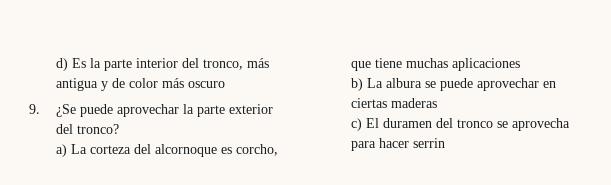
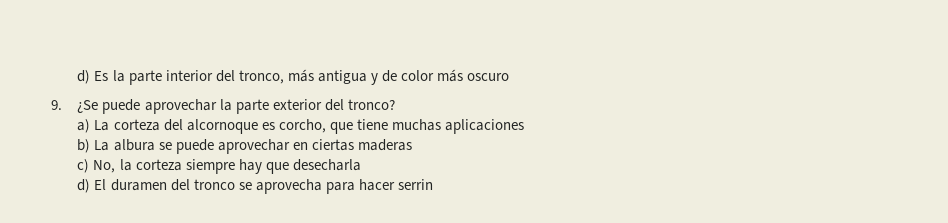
- c) El duramen del tronco se aprovecha para hacer serrin
+ c) No, la corteza siempre hay que desecharla
+ d) El duramen del tronco se aprovecha para hacer serrin

